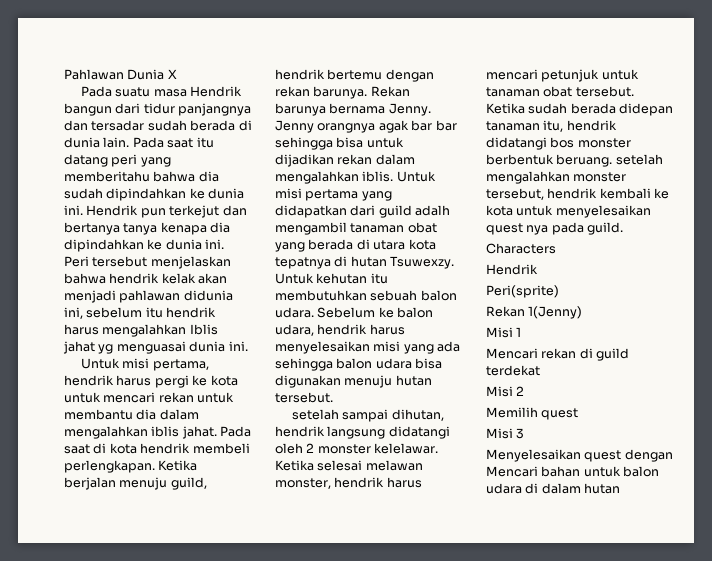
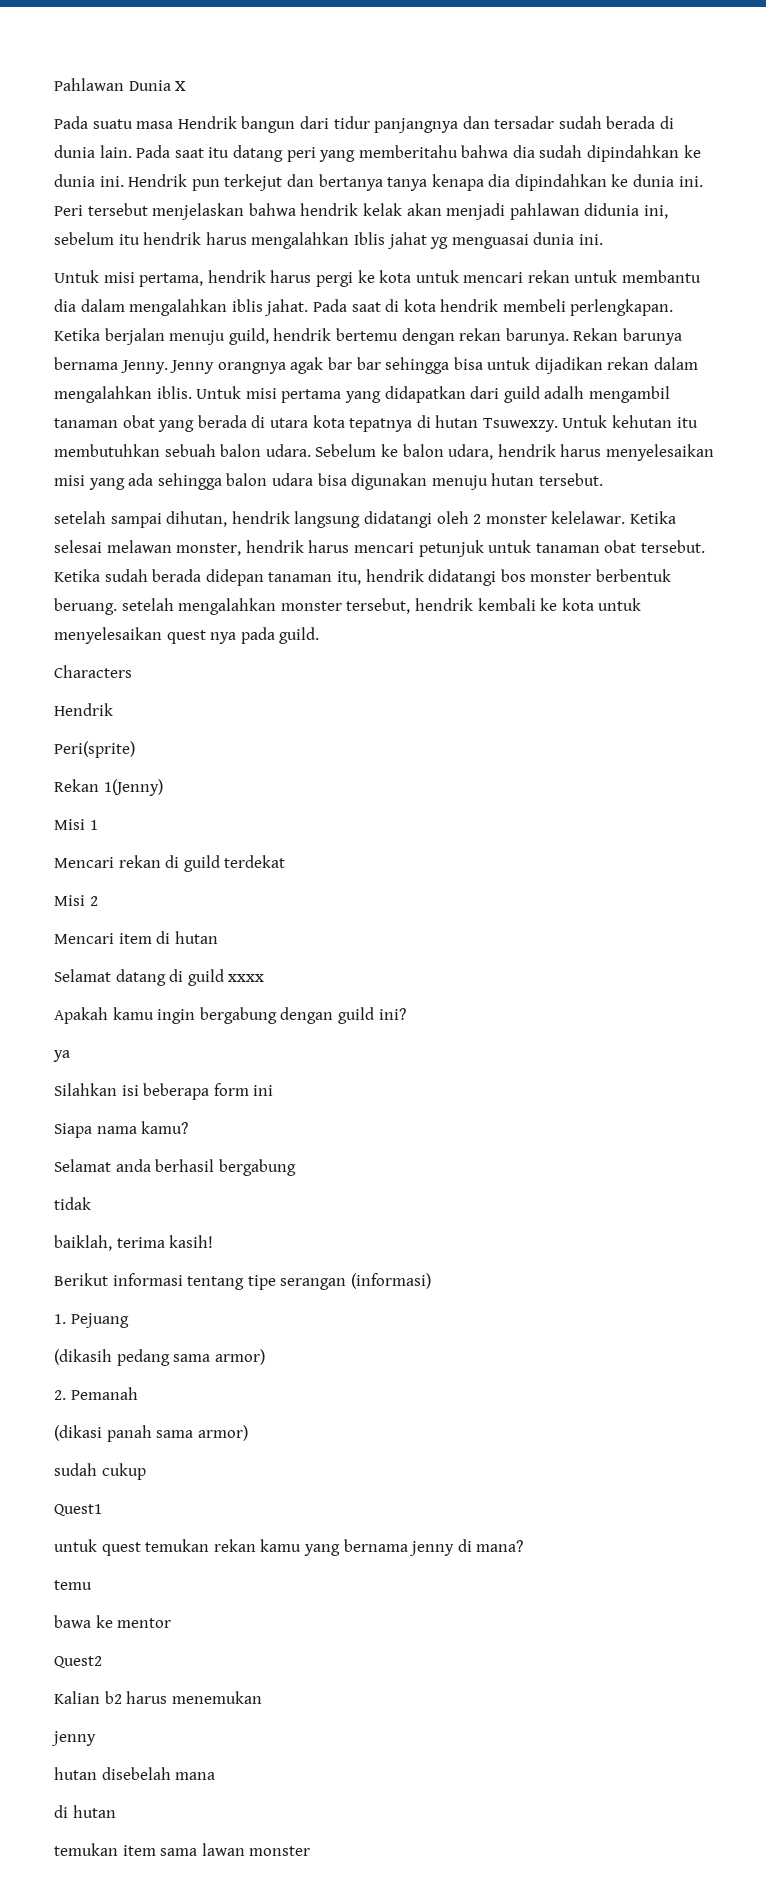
- Memilih quest
- Misi 3
- Menyelesaikan quest dengan Mencari bahan untuk balon udara di dalam hutan
+ Mencari item di hutan
+ Selamat datang di guild xxxx
+ Apakah kamu ingin bergabung dengan guild ini?
+ ya
+ Silahkan isi beberapa form ini
+ Siapa nama kamu?
+ Selamat anda berhasil bergabung
+ tidak
+ baiklah, terima kasih!
+ Berikut informasi tentang tipe serangan (informasi)
+ 1. Pejuang
+ (dikasih pedang sama armor)
+ 2. Pemanah
+ (dikasi panah sama armor)
+ sudah cukup
+ Quest1
+ untuk quest temukan rekan kamu yang bernama jenny di mana?
+ temu
+ bawa ke mentor
+ Quest2
+ Kalian b2 harus menemukan
+ jenny
+ hutan disebelah mana
+ di hutan
+ temukan item sama lawan monster

